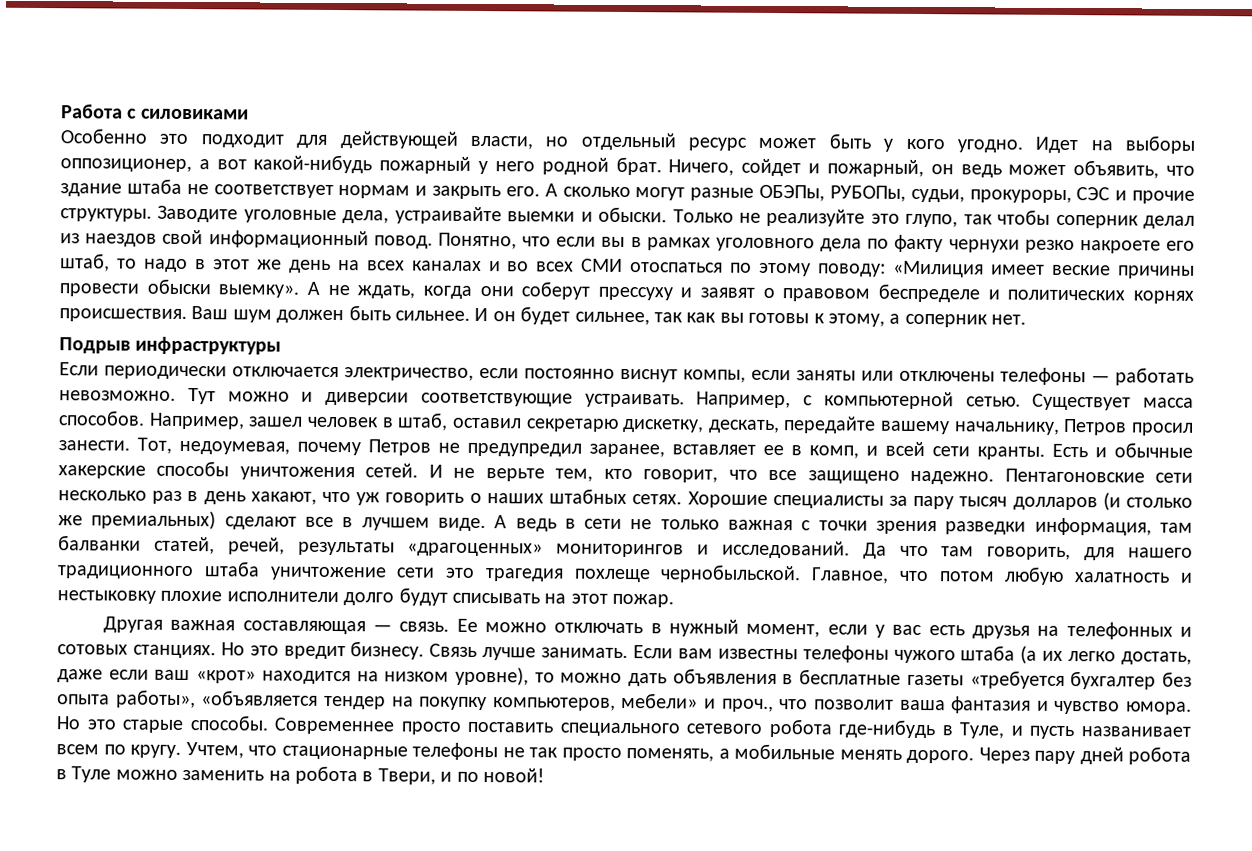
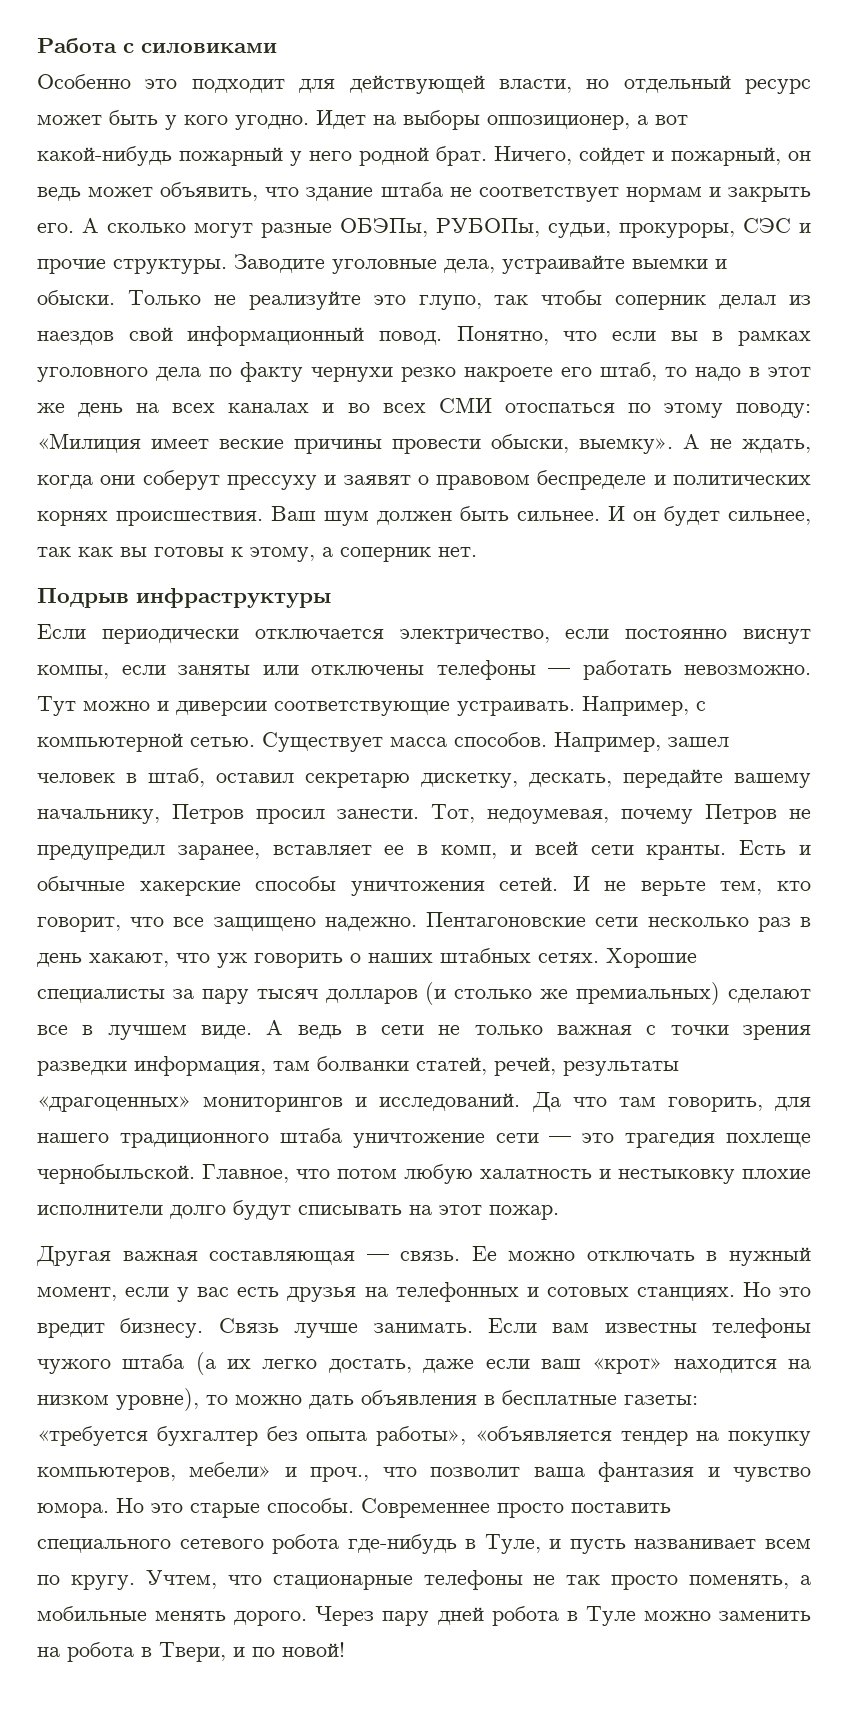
- Понятно, что если вы в рамках уголовного дела по факту чернухи резко накроете его штаб, то надо в этот же день на всех каналах и во всех СМИ отоспаться по этому поводу: «Милиция имеет веские причины провести обыски выемку».
+ Понятно, что если вы в рамках уголовного дела по факту чернухи резко накроете его штаб, то надо в этот же день на всех каналах и во всех СМИ отоспаться по этому поводу: «Милиция имеет веские причины провести обыски, выемку».
- А ведь в сети не только важная с точки зрения разведки информация, там балванки статей, речей, результаты «драгоценных» мониторингов и исследований.
+ А ведь в сети не только важная с точки зрения разведки информация, там болванки статей, речей, результаты «драгоценных» мониторингов и исследований.
- Да что там говорить, для нашего традиционного штаба уничтожение сети это трагедия похлеще чернобыльской.
+ Да что там говорить, для нашего традиционного штаба уничтожение сети — это трагедия похлеще чернобыльской.
- Если вам известны телефоны чужого штаба (а их легко достать, даже если ваш «крот» находится на низком уровне), то можно дать объявления в бесплатные газеты «требуется бухгалтер без опыта работы», «объявляется тендер на покупку компьютеров, мебели» и проч., что позволит ваша фантазия и чувство юмора.
+ Если вам известны телефоны чужого штаба (а их легко достать, даже если ваш «крот» находится на низком уровне), то можно дать объявления в бесплатные газеты: «требуется бухгалтер без опыта работы», «объявляется тендер на покупку компьютеров, мебели» и проч., что позволит ваша фантазия и чувство юмора.

